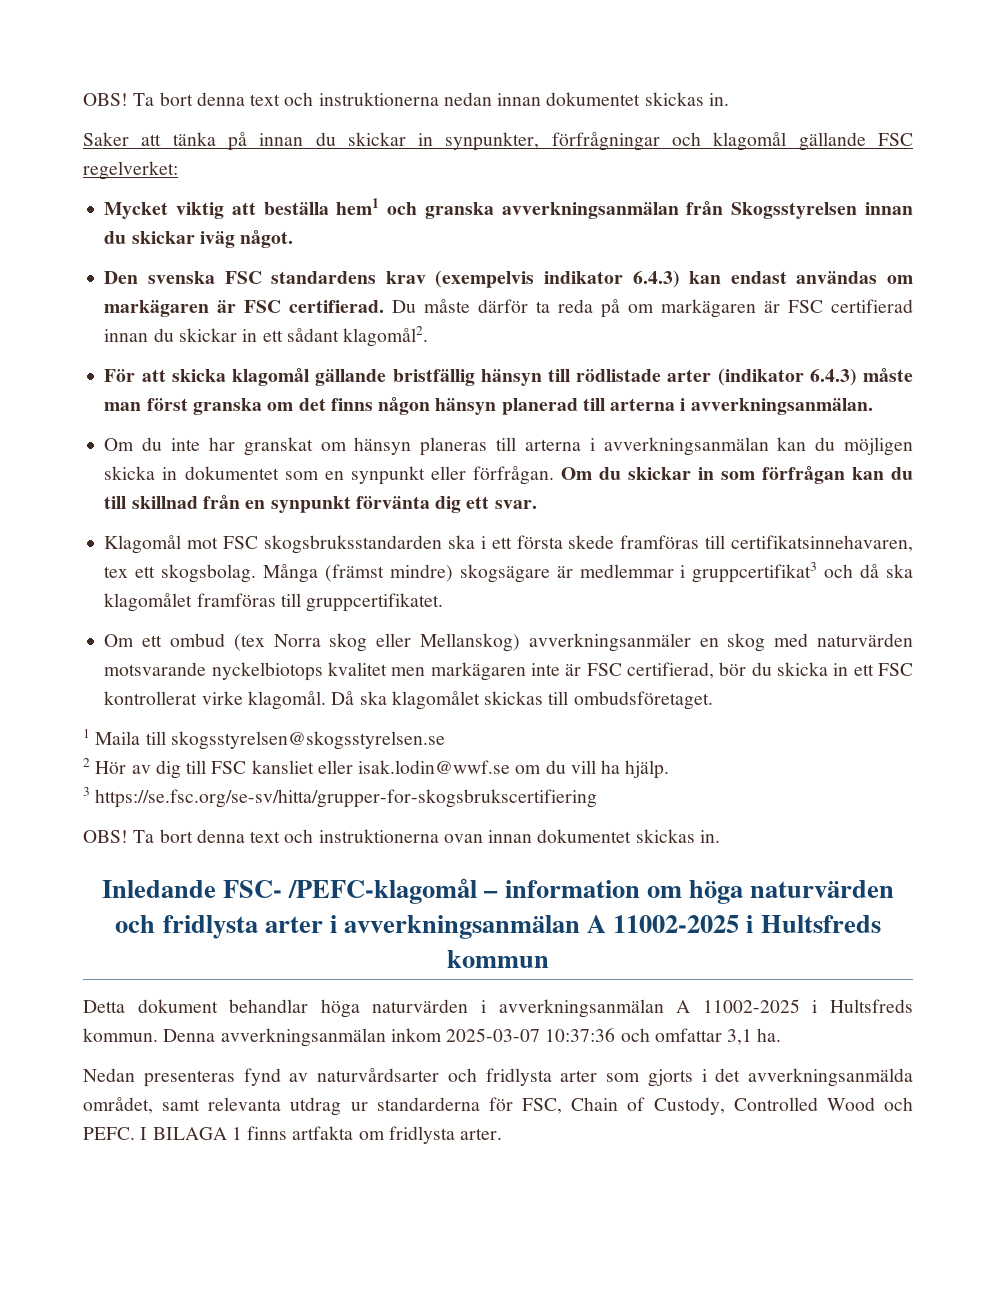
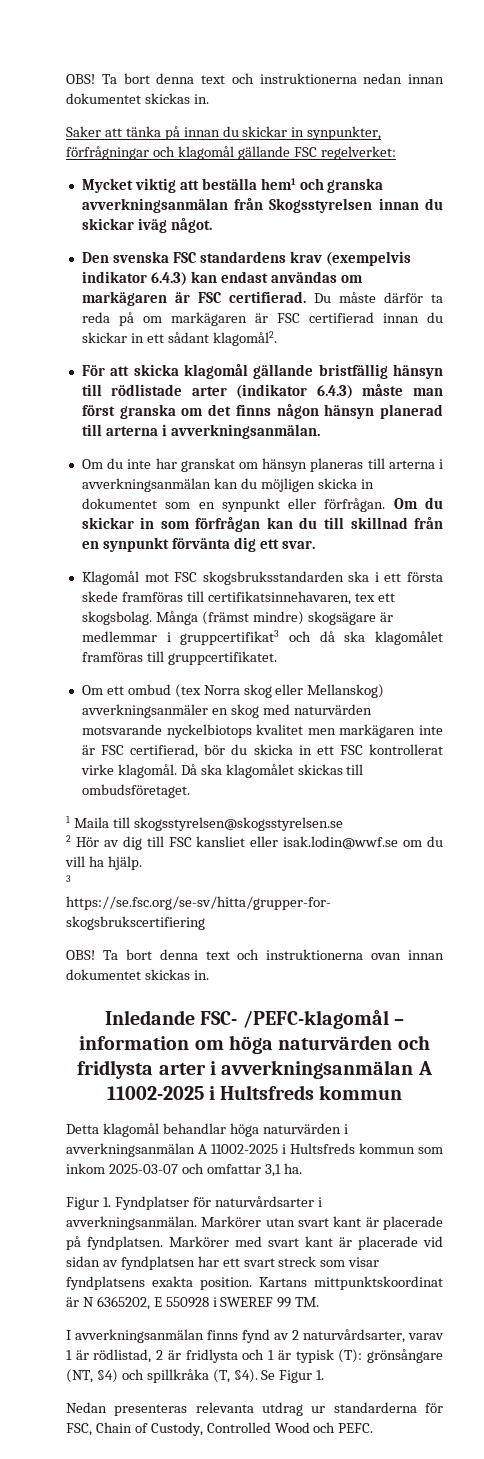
- Detta dokument behandlar höga naturvärden i avverkningsanmälan A 11002-2025 i Hultsfreds kommun. Denna avverkningsanmälan inkom 2025-03-07 10:37:36 och omfattar 3,1 ha.
+ Detta klagomål behandlar höga naturvärden i avverkningsanmälan A 11002-2025 i Hultsfreds kommun som inkom 2025-03-07 och omfattar 3,1 ha.
- Nedan presenteras fynd av naturvårdsarter och fridlysta arter som gjorts i det avverkningsanmälda området, samt relevanta utdrag ur standarderna för FSC, Chain of Custody, Controlled Wood och PEFC. I BILAGA 1 finns artfakta om fridlysta arter.
+ Figur 1. Fyndplatser för naturvårdsarter i avverkningsanmälan. Markörer utan svart kant är placerade på fyndplatsen. Markörer med svart kant är placerade vid sidan av fyndplatsen har ett svart streck som visar fyndplatsens exakta position. Kartans mittpunktskoordinat är N 6365202, E 550928 i SWEREF 99 TM.
+ I avverkningsanmälan finns fynd av 2 naturvårdsarter, varav 1 är rödlistad, 2 är fridlysta och 1 är typisk (T): grönsångare (NT, §4) och spillkråka (T, §4). Se Figur 1.
+ Nedan presenteras relevanta utdrag ur standarderna för FSC, Chain of Custody, Controlled Wood och PEFC.

